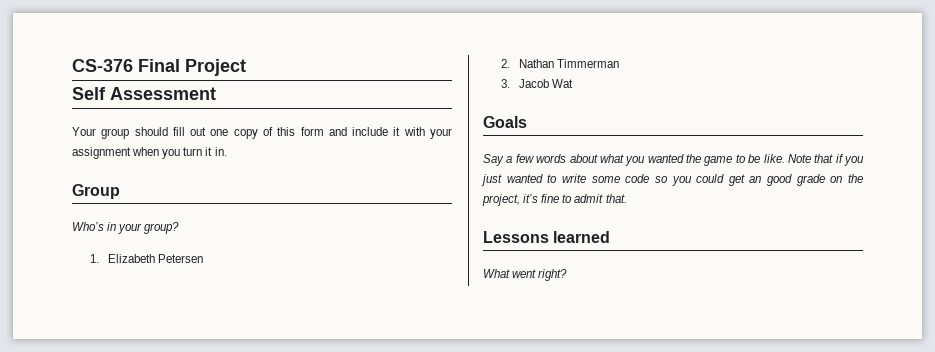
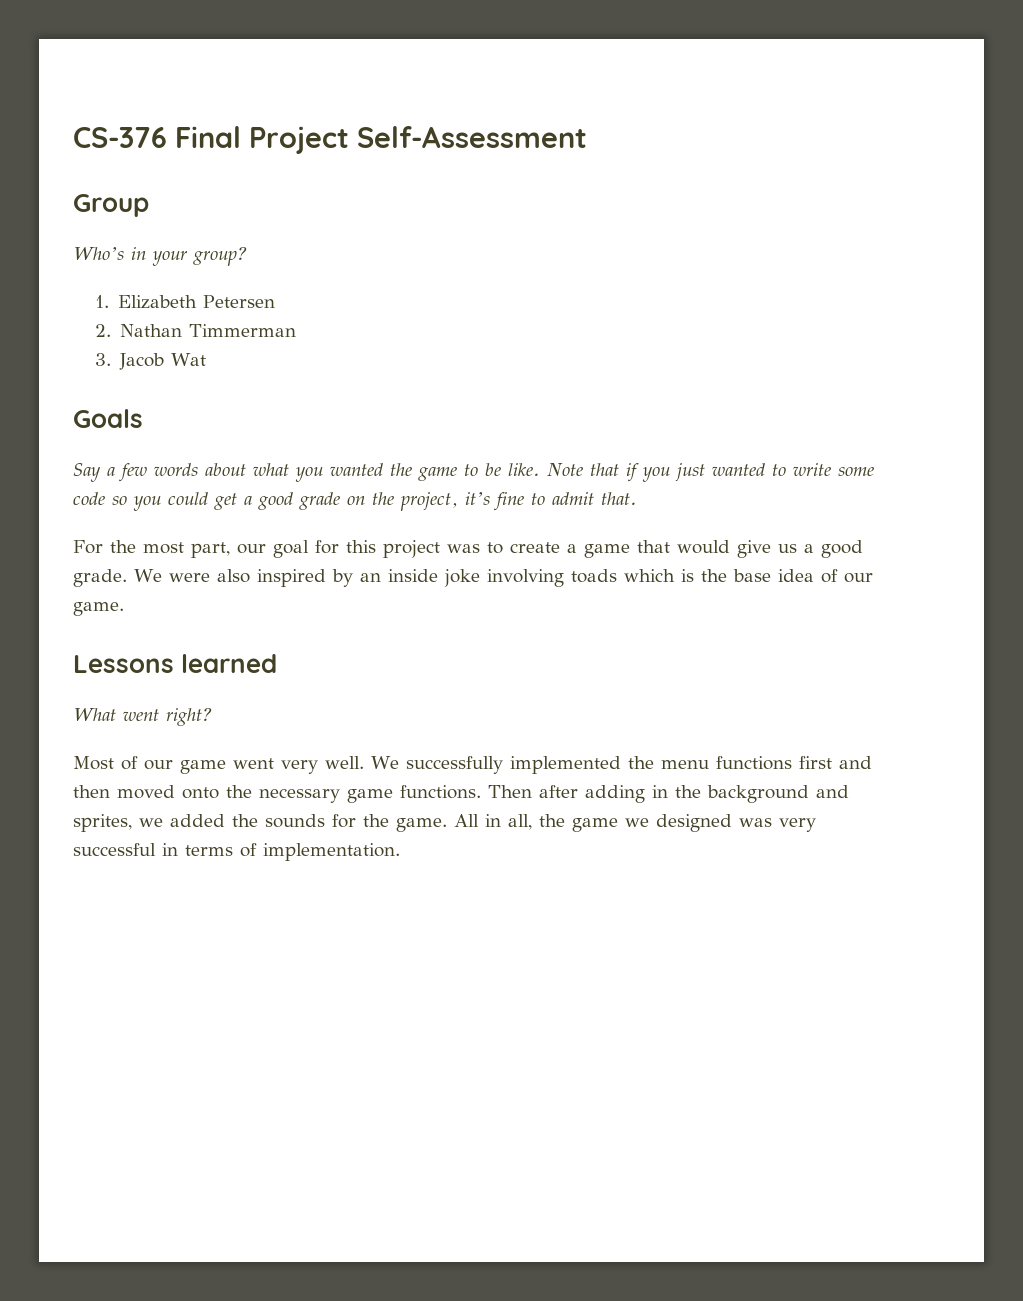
- CS-376 Final Project
- Self Assessment
- Your group should fill out one copy of this form and include it with your assignment when you turn it in.
+ CS-376 Final Project Self-Assessment
- Note that if you just wanted to write some code so you could get an good grade on the project, it’s fine to admit that.
+ Note that if you just wanted to write some code so you could get a good grade on the project, it’s fine to admit that.
+ For the most part, our goal for this project was to create a game that would give us a good grade. We were also inspired by an inside joke involving toads which is the base idea of our game.
+ Most of our game went very well. We successfully implemented the menu functions first and then moved onto the necessary game functions. Then after adding in the background and sprites, we added the sounds for the game. All in all, the game we designed was very successful in terms of implementation.

